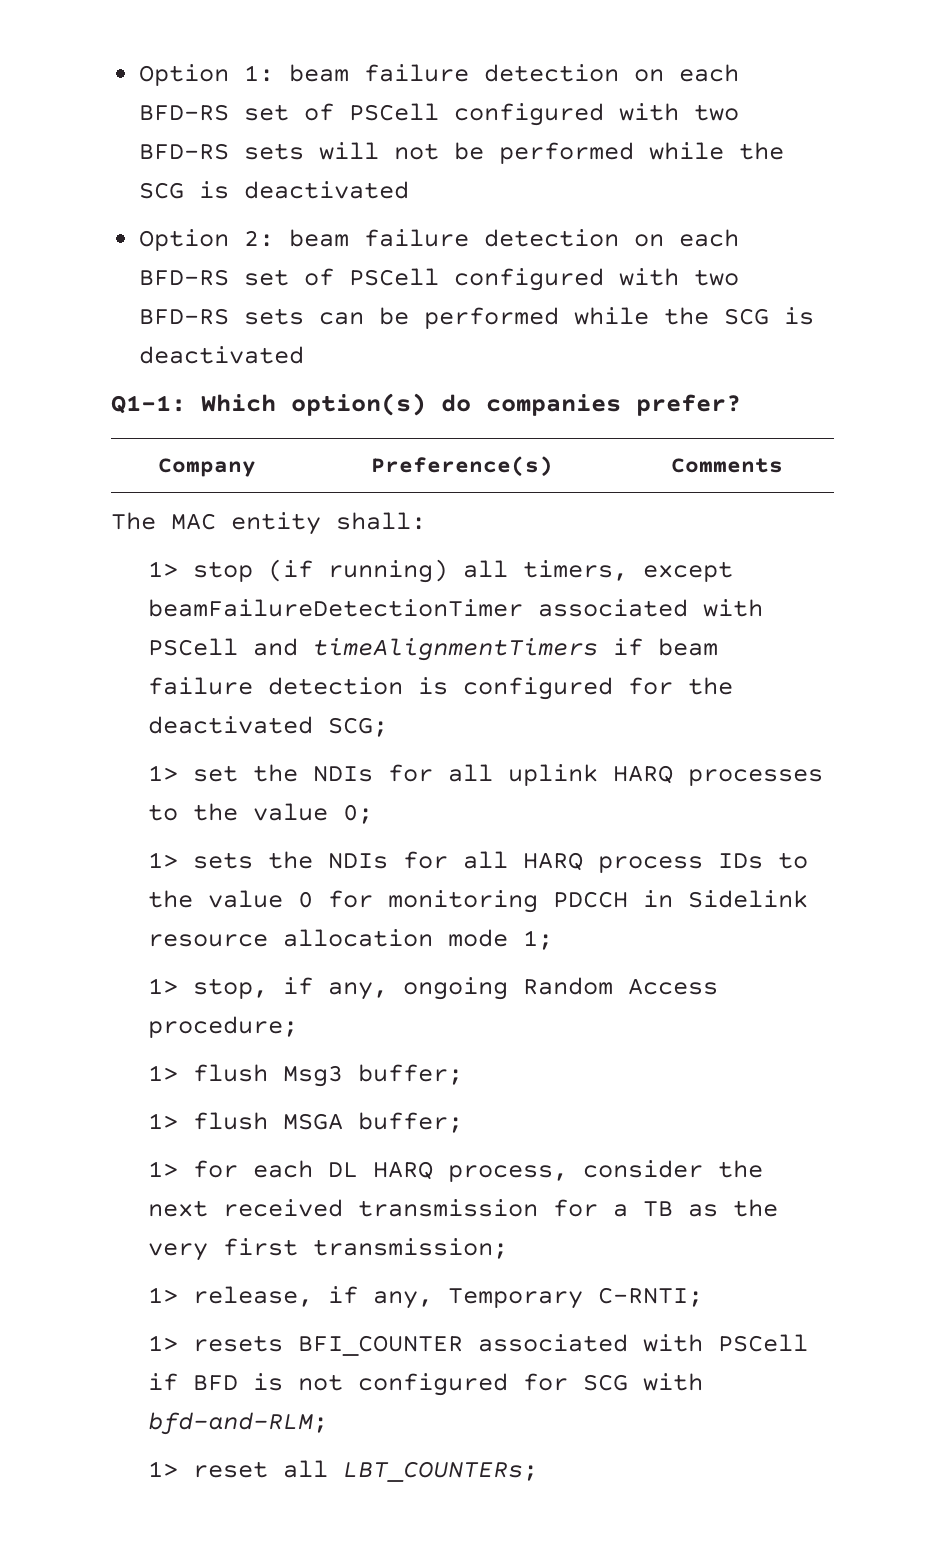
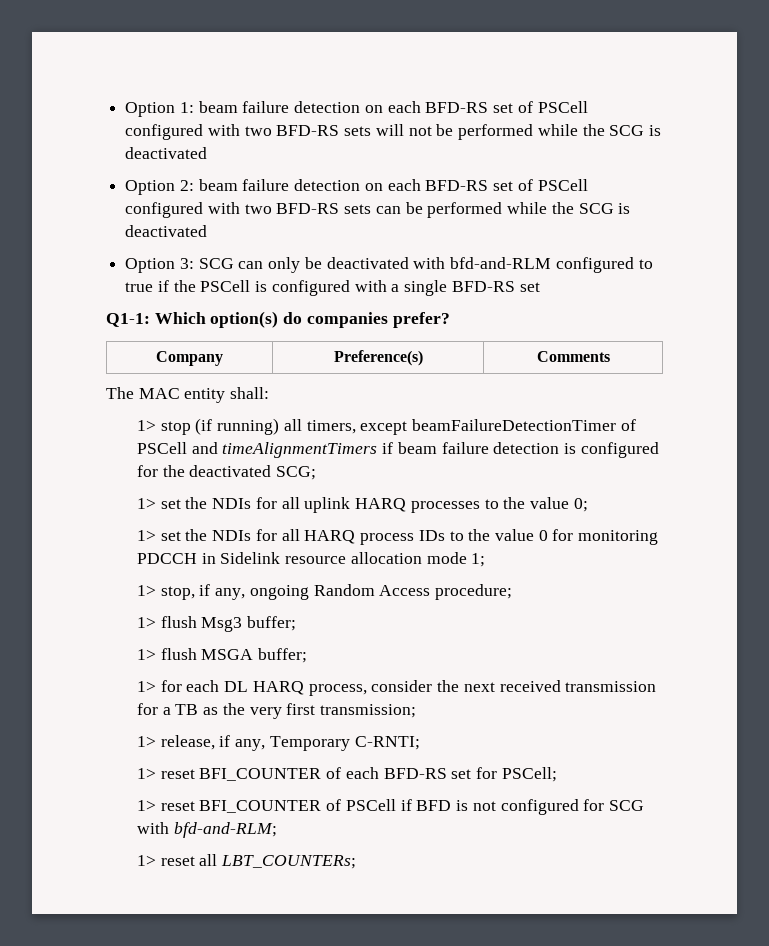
+ Option 3: SCG can only be deactivated with bfd-and-RLM configured to true if the PSCell is configured with a single BFD-RS set
- 1> stop (if running) all timers, except beamFailureDetectionTimer associated with PSCell and timeAlignmentTimers if beam failure detection is configured for the deactivated SCG;
+ 1> stop (if running) all timers, except beamFailureDetectionTimer of PSCell and timeAlignmentTimers if beam failure detection is configured for the deactivated SCG;
- 1> sets the NDIs for all HARQ process IDs to the value 0 for monitoring PDCCH in Sidelink resource allocation mode 1;
+ 1> set the NDIs for all HARQ process IDs to the value 0 for monitoring PDCCH in Sidelink resource allocation mode 1;
- 1> resets BFI_COUNTER associated with PSCell if BFD is not configured for SCG with bfd-and-RLM;
+ 1> reset BFI_COUNTER of each BFD-RS set for PSCell;
+ 1> reset BFI_COUNTER of PSCell if BFD is not configured for SCG with bfd-and-RLM;

